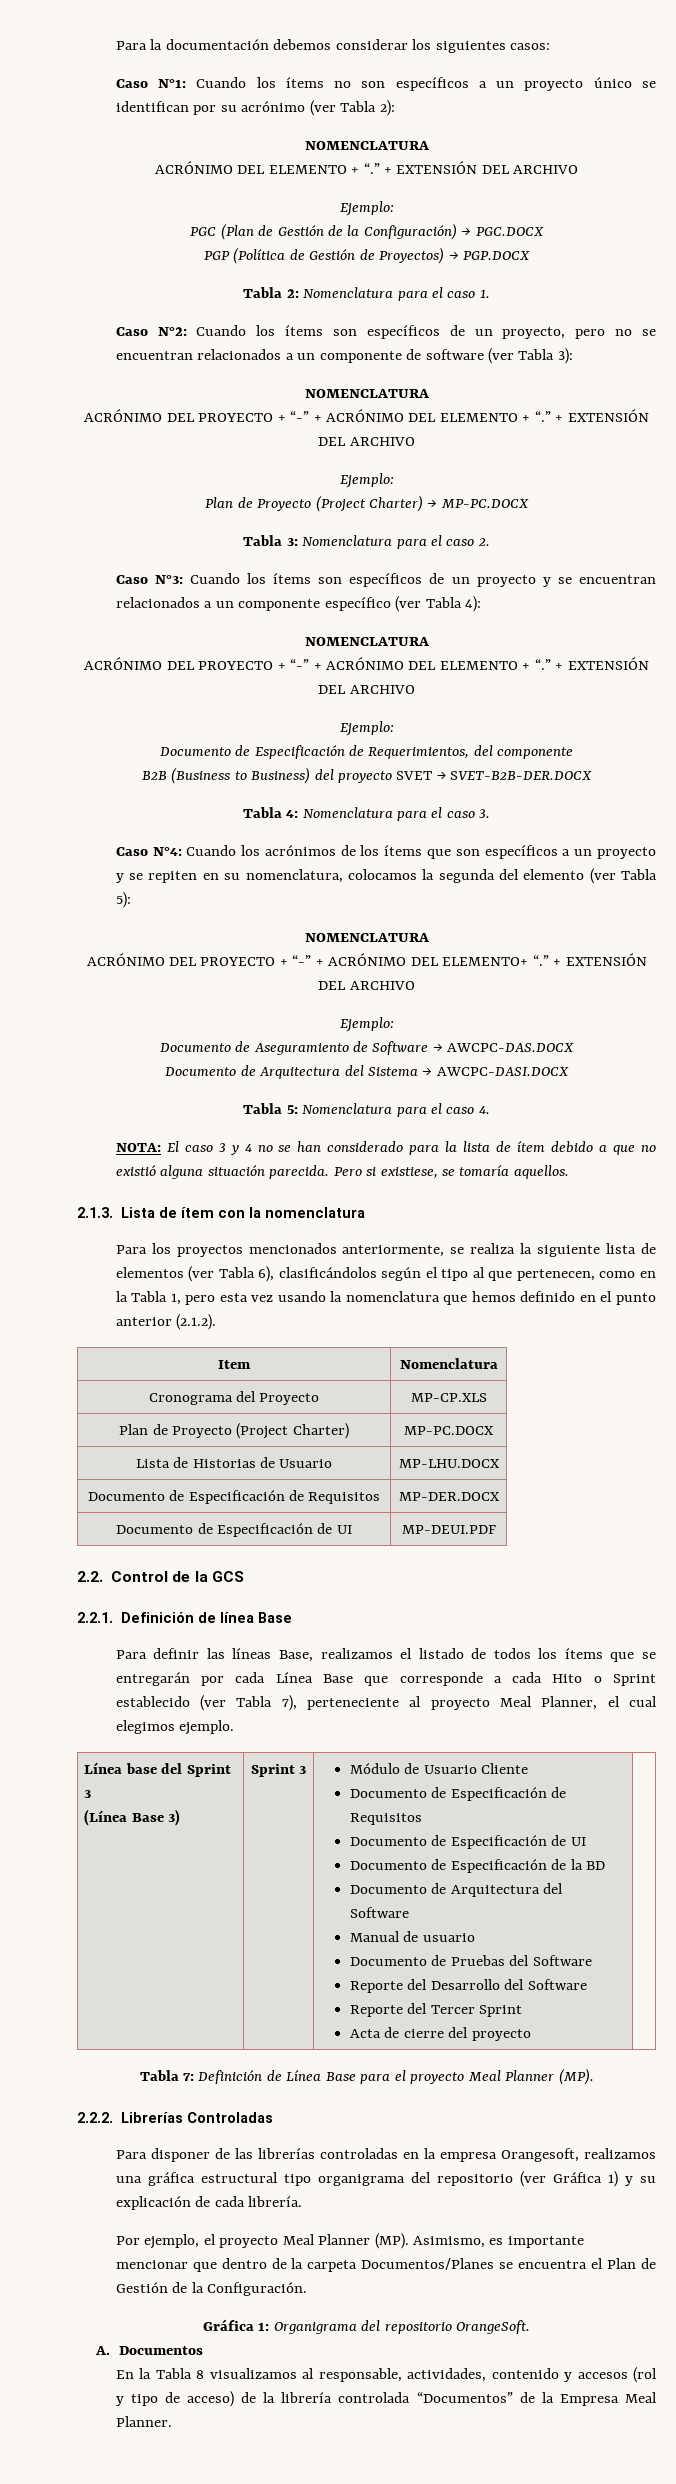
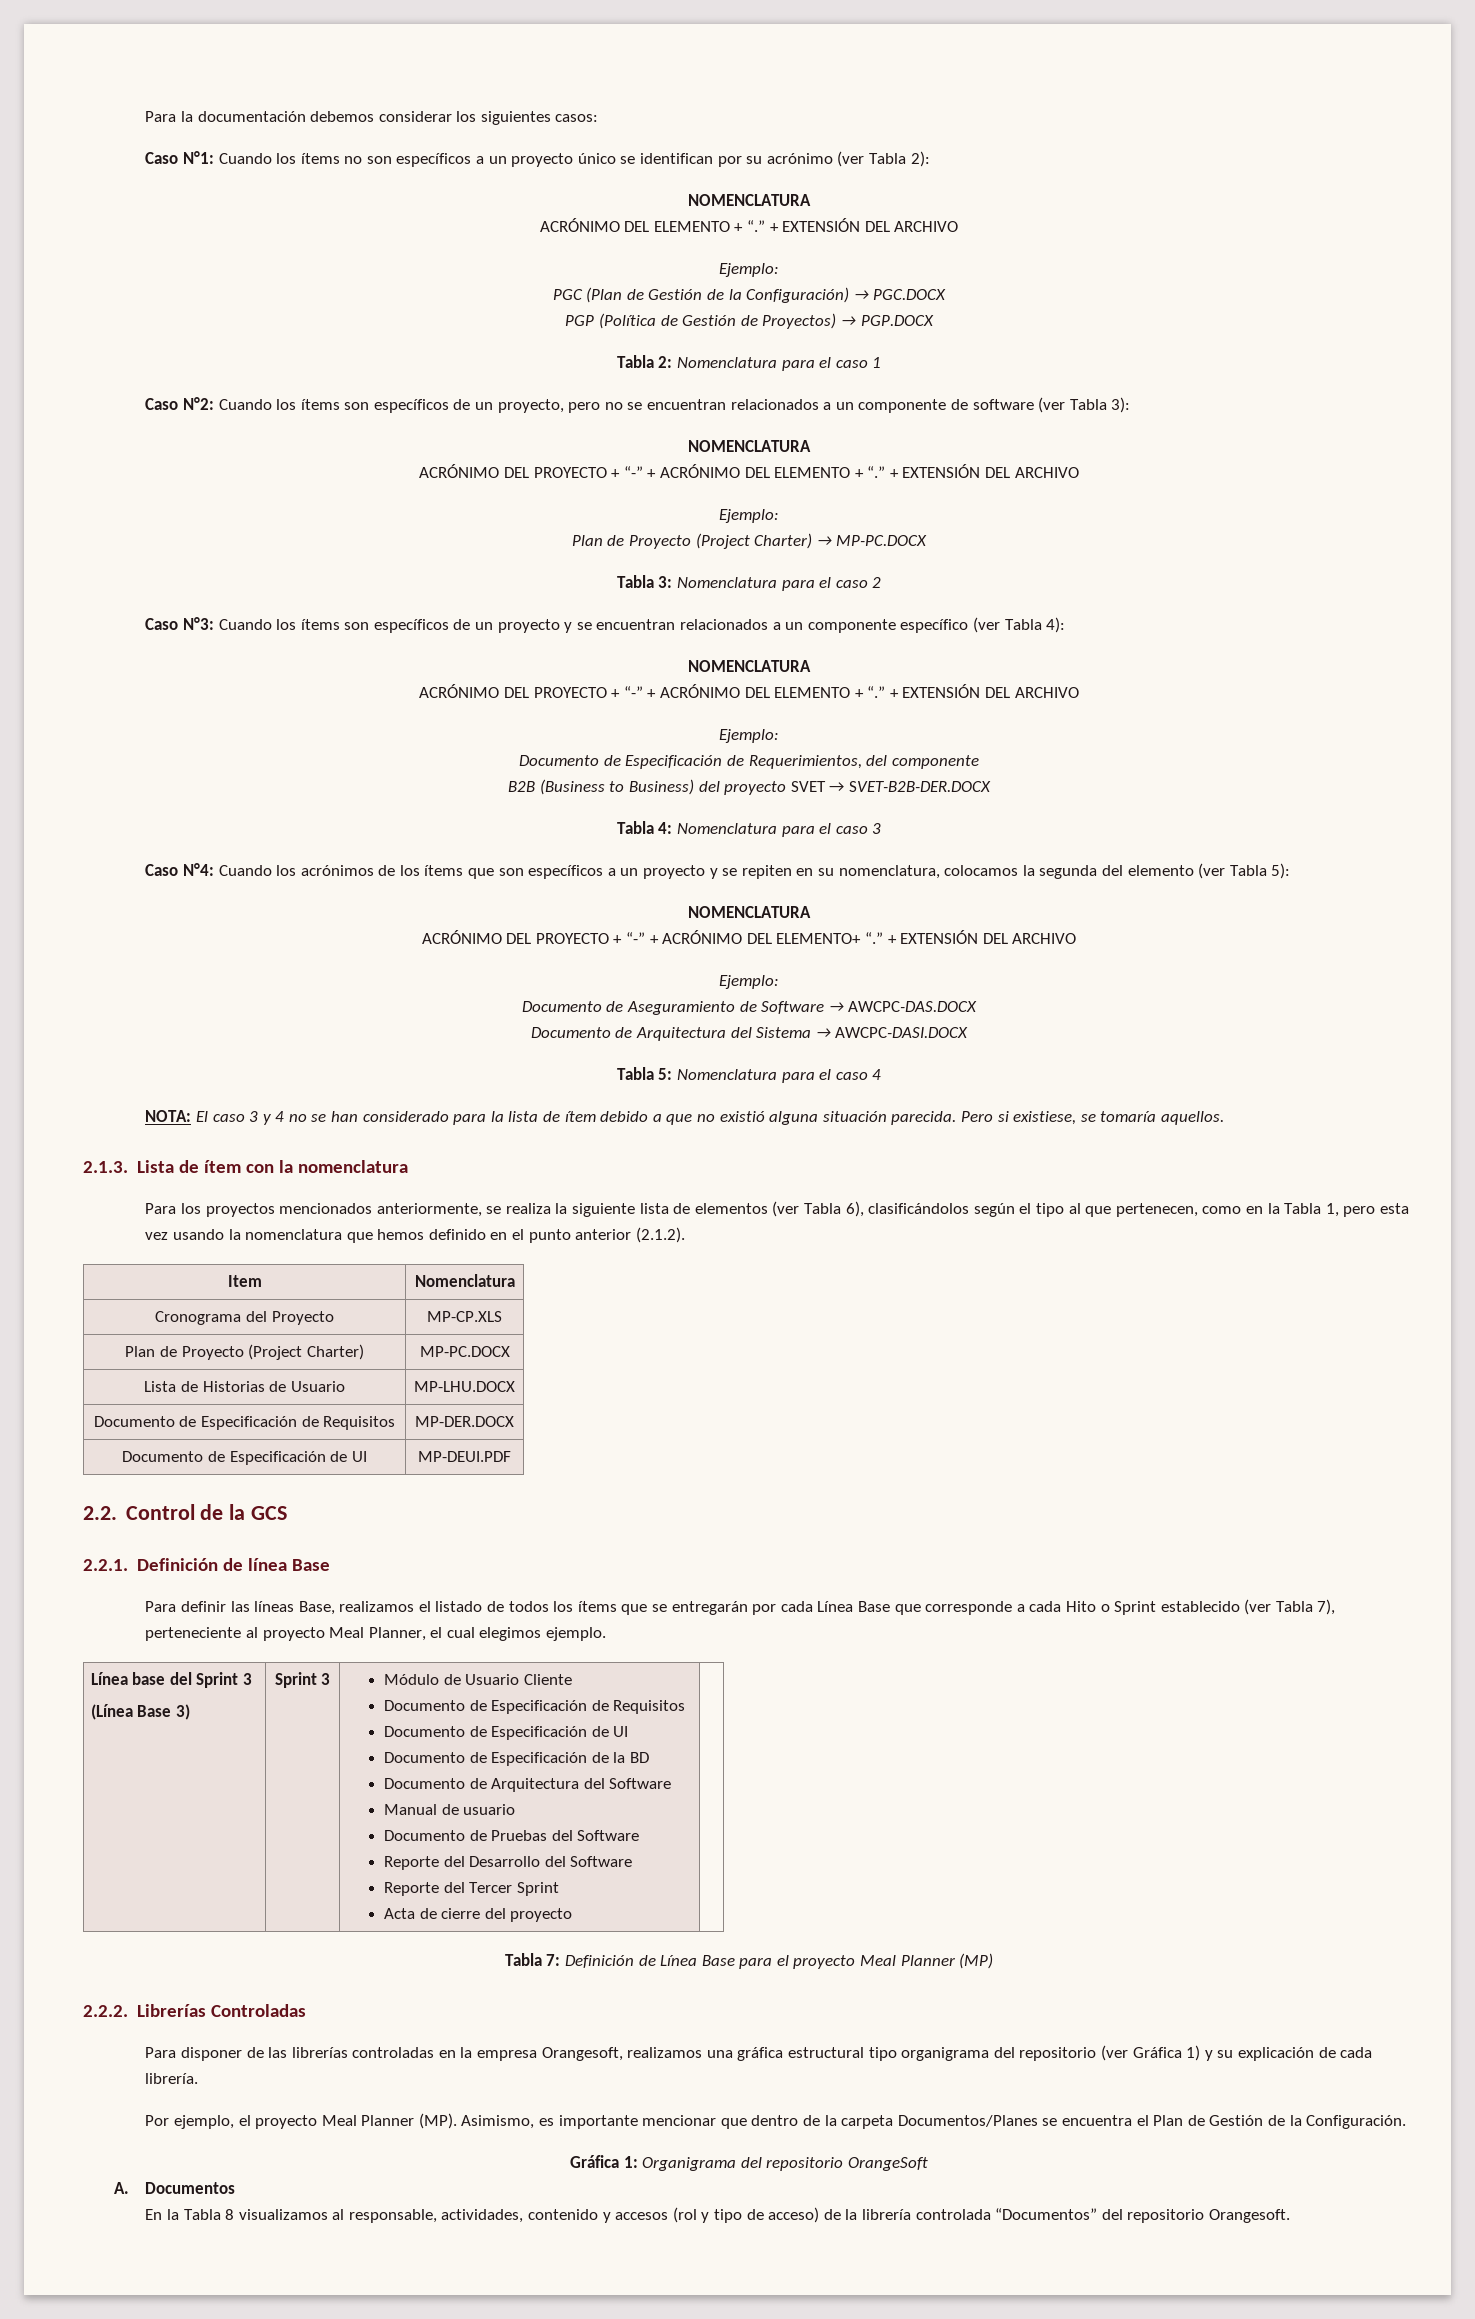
- Tabla 2: Nomenclatura para el caso 1.
+ Tabla 2: Nomenclatura para el caso 1
- Tabla 3: Nomenclatura para el caso 2.
+ Tabla 3: Nomenclatura para el caso 2
- Tabla 4: Nomenclatura para el caso 3.
+ Tabla 4: Nomenclatura para el caso 3
- Tabla 5: Nomenclatura para el caso 4.
+ Tabla 5: Nomenclatura para el caso 4
- Tabla 7: Definición de Línea Base para el proyecto Meal Planner (MP).
+ Tabla 7: Definición de Línea Base para el proyecto Meal Planner (MP)
- Gráfica 1: Organigrama del repositorio OrangeSoft.
+ Gráfica 1: Organigrama del repositorio OrangeSoft
- En la Tabla 8 visualizamos al responsable, actividades, contenido y accesos (rol y tipo de acceso) de la librería controlada “Documentos” de la Empresa Meal Planner.
+ En la Tabla 8 visualizamos al responsable, actividades, contenido y accesos (rol y tipo de acceso) de la librería controlada “Documentos” del repositorio Orangesoft.

